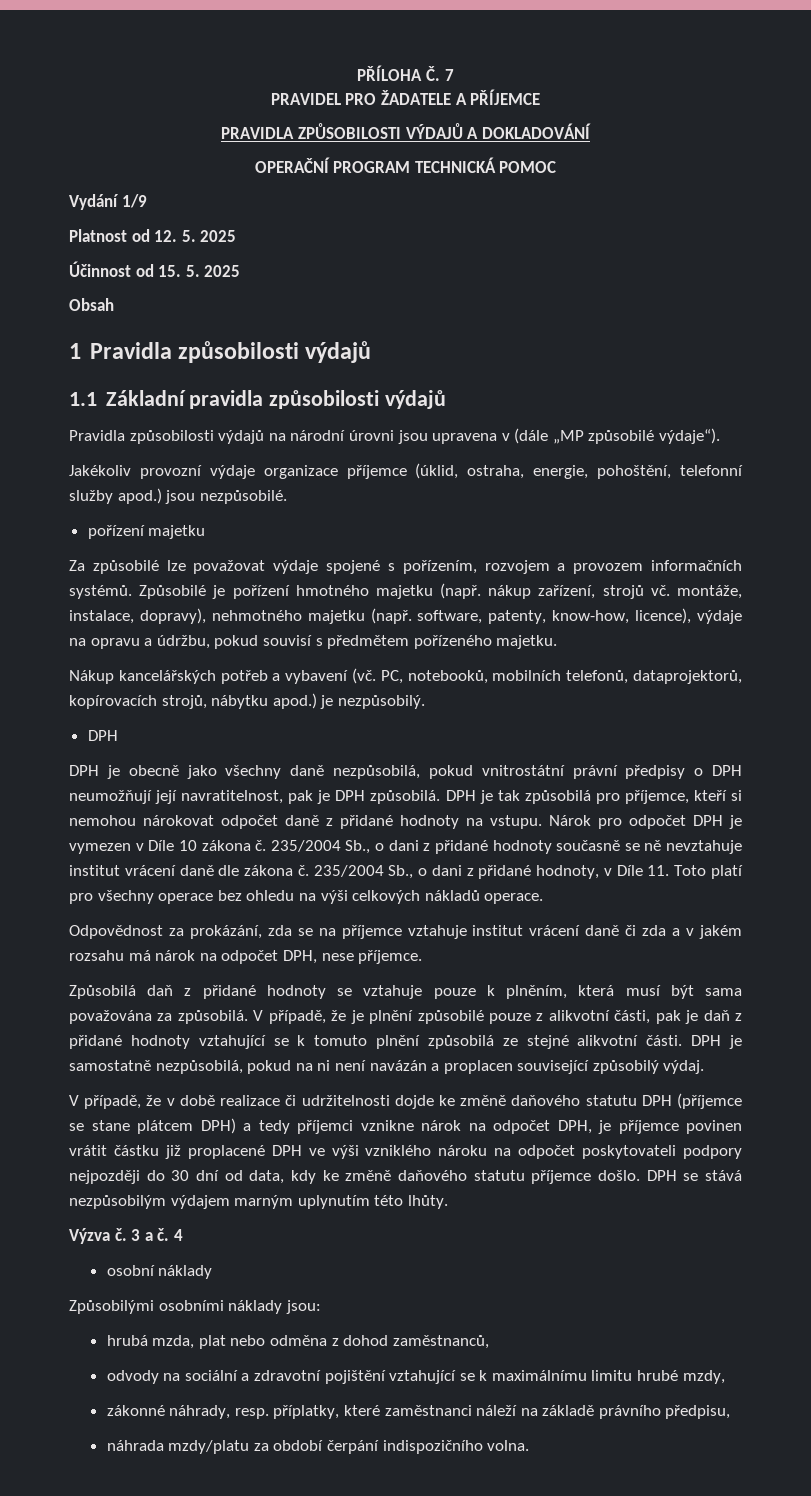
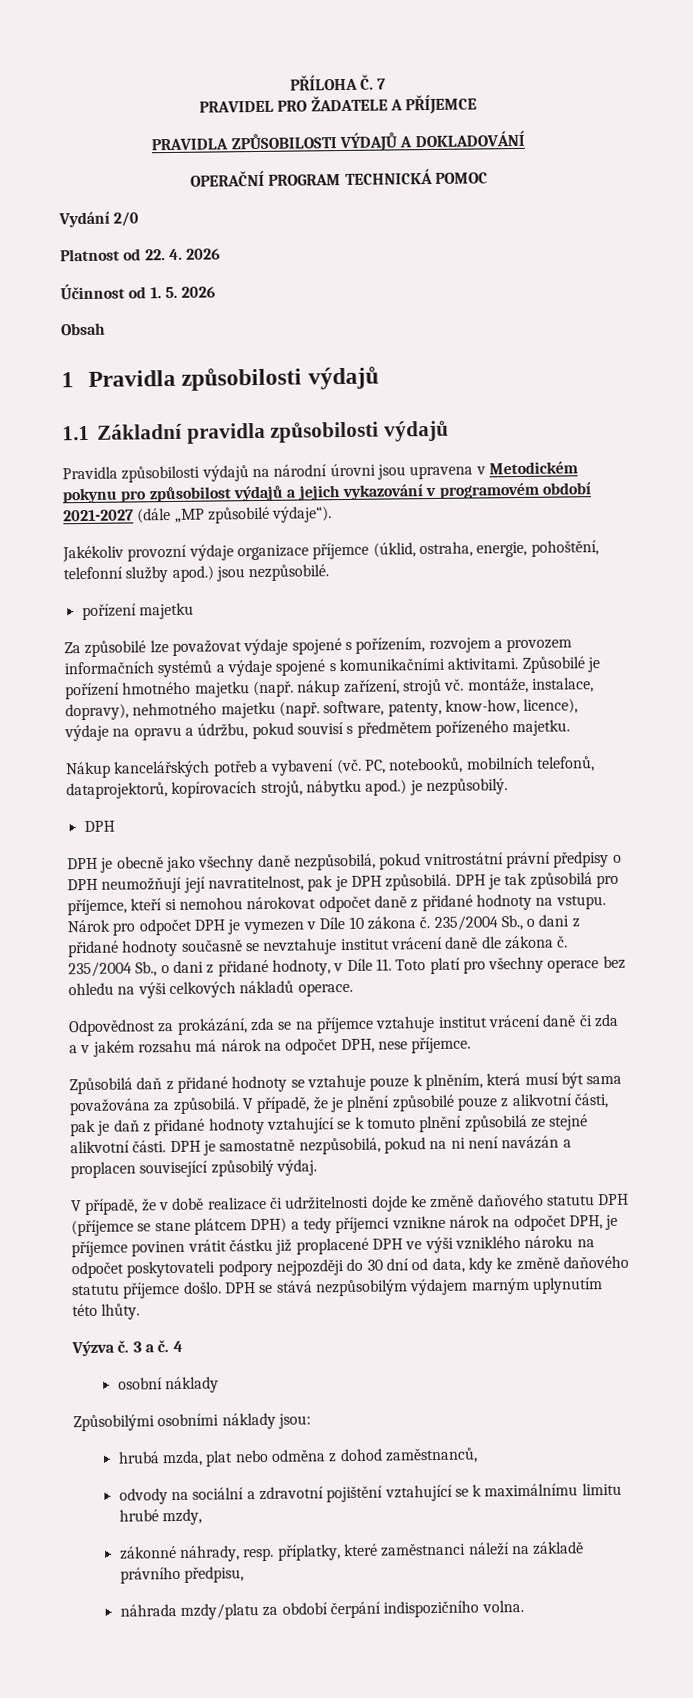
- Vydání 1/9
+ Vydání 2/0
- Platnost od 12. 5. 2025
+ Platnost od 22. 4. 2026
- Účinnost od 15. 5. 2025
+ Účinnost od 1. 5. 2026
- Pravidla způsobilosti výdajů na národní úrovni jsou upravena v (dále „MP způsobilé výdaje“).
+ Pravidla způsobilosti výdajů na národní úrovni jsou upravena v Metodickém pokynu pro způsobilost výdajů a jejich vykazování v programovém období 2021-2027 (dále „MP způsobilé výdaje“).
- Za způsobilé lze považovat výdaje spojené s pořízením, rozvojem a provozem informačních systémů.
+ Za způsobilé lze považovat výdaje spojené s pořízením, rozvojem a provozem informačních systémů a výdaje spojené s komunikačními aktivitami.
- 235/2004 Sb., o dani z přidané hodnoty současně se ně nevztahuje institut vrácení daně dle zákona č.
+ 235/2004 Sb., o dani z přidané hodnoty současně se nevztahuje institut vrácení daně dle zákona č.

